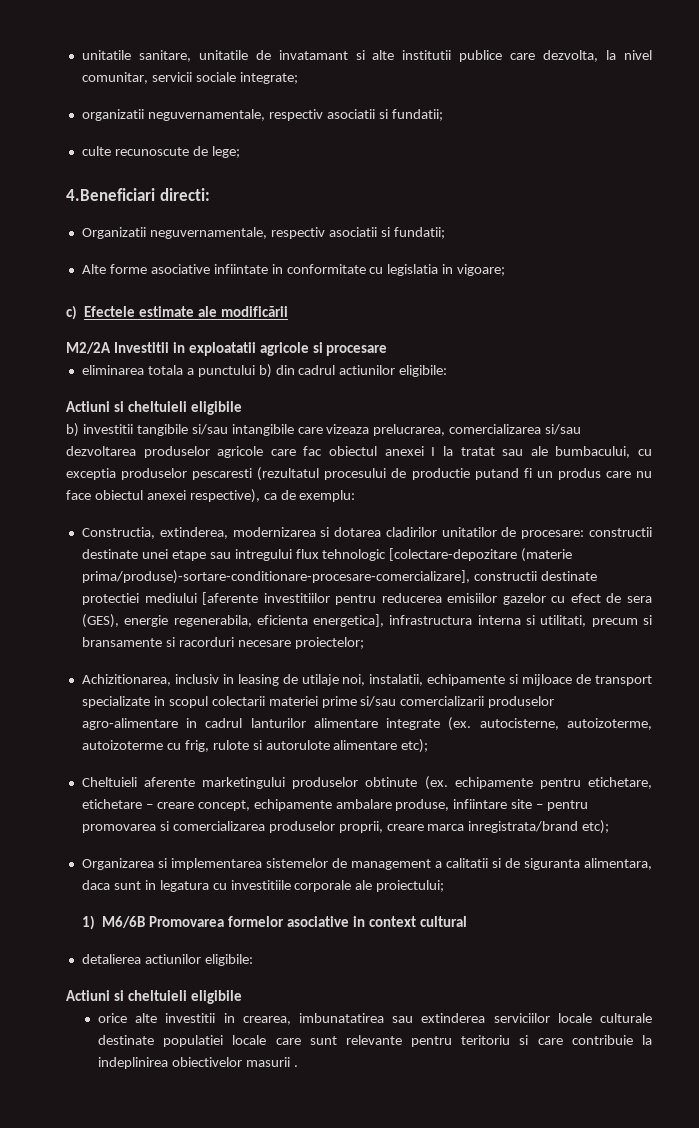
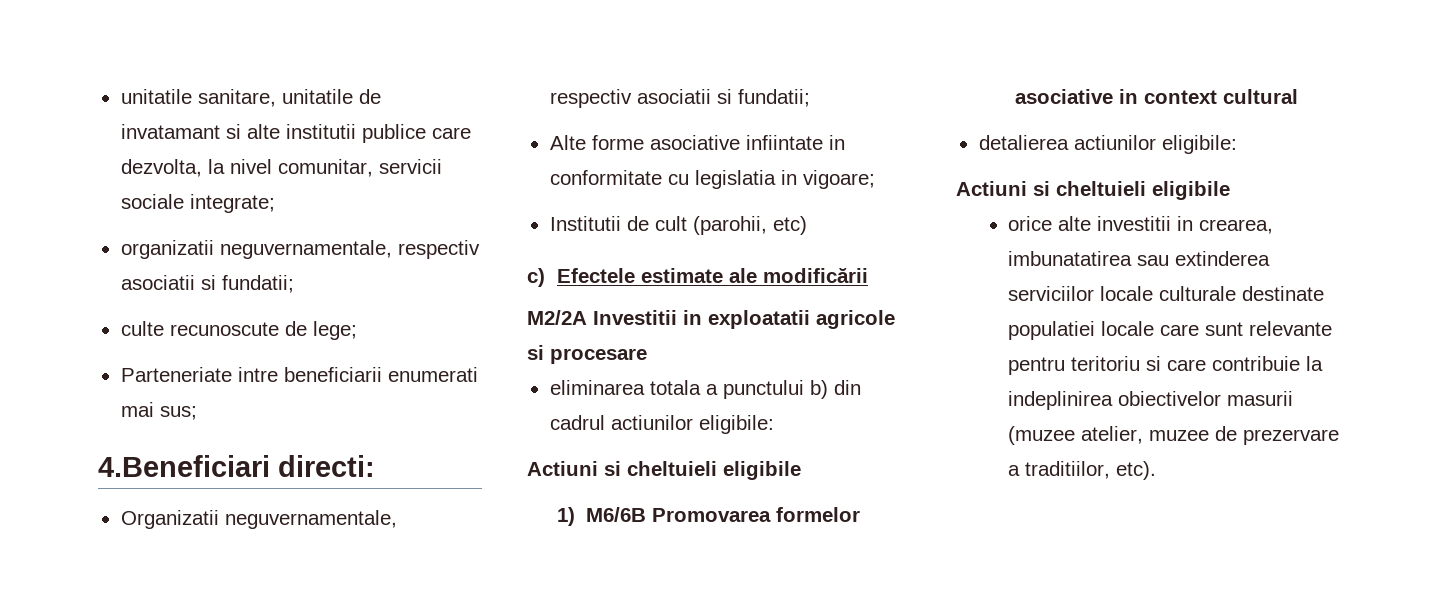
+ Parteneriate intre beneficiarii enumerati mai sus;
+ Institutii de cult (parohii, etc)
- b) investitii tangibile si/sau intangibile care vizeaza prelucrarea, comercializarea si/sau dezvoltarea produselor agricole care fac obiectul anexei I la tratat sau ale bumbacului, cu exceptia produselor pescaresti (rezultatul procesului de productie putand fi un produs care nu face obiectul anexei respective), ca de exemplu:
- Constructia, extinderea, modernizarea si dotarea cladirilor unitatilor de procesare: constructii destinate unei etape sau intregului flux tehnologic [colectare‐depozitare (materie prima/produse)‐sortare‐conditionare‐procesare‐comercializare], constructii destinate protectiei mediului [aferente investitiilor pentru reducerea emisiilor gazelor cu efect de sera (GES), energie regenerabila, eficienta energetica], infrastructura interna si utilitati, precum si bransamente si racorduri necesare proiectelor;
- Achizitionarea, inclusiv in leasing de utilaje noi, instalatii, echipamente si mijloace de transport specializate in scopul colectarii materiei prime si/sau comercializarii produselor agro‐alimentare in cadrul lanturilor alimentare integrate (ex. autocisterne, autoizoterme, autoizoterme cu frig, rulote si autorulote alimentare etc);
- Cheltuieli aferente marketingului produselor obtinute (ex. echipamente pentru etichetare, etichetare – creare concept, echipamente ambalare produse, infiintare site – pentru promovarea si comercializarea produselor proprii, creare marca inregistrata/brand etc);
- Organizarea si implementarea sistemelor de management a calitatii si de siguranta alimentara, daca sunt in legatura cu investitiile corporale ale proiectului;
- orice alte investitii in crearea, imbunatatirea sau extinderea serviciilor locale culturale destinate populatiei locale care sunt relevante pentru teritoriu si care contribuie la indeplinirea obiectivelor masurii .
+ orice alte investitii in crearea, imbunatatirea sau extinderea serviciilor locale culturale destinate populatiei locale care sunt relevante pentru teritoriu si care contribuie la indeplinirea obiectivelor masurii (muzee atelier, muzee de prezervare a traditiilor, etc).

